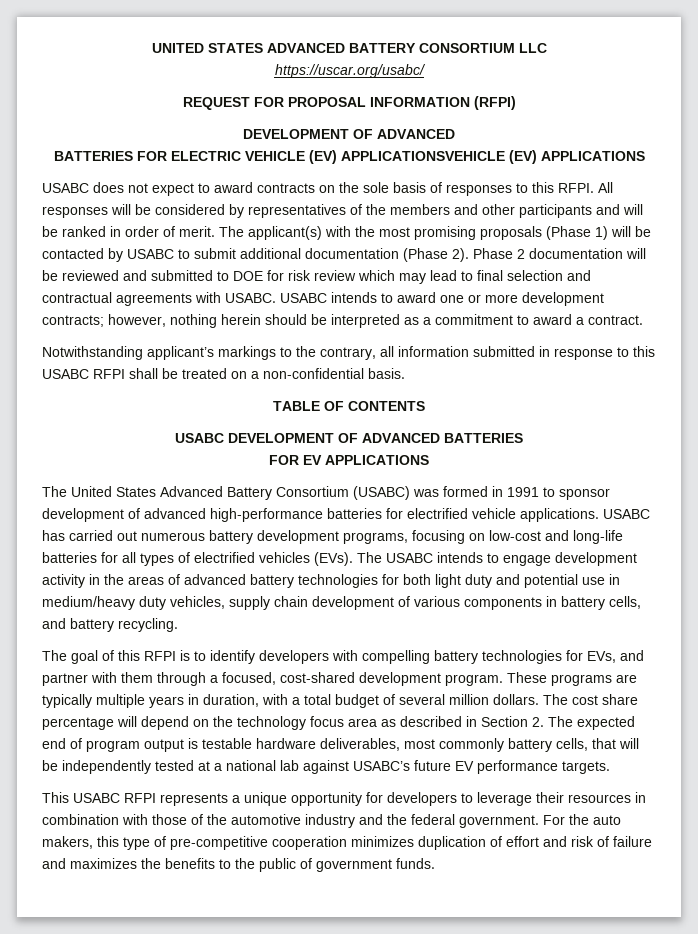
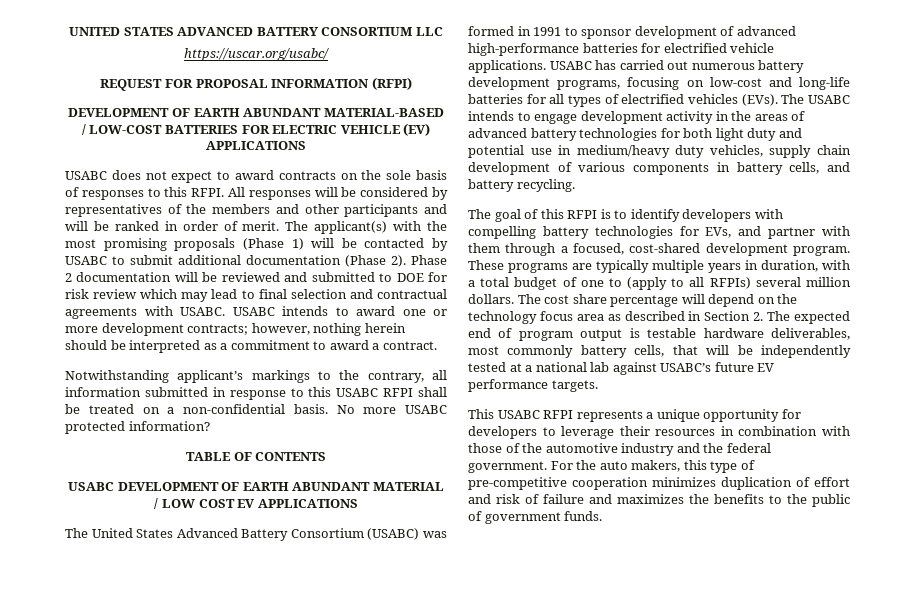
  REQUEST FOR PROPOSAL INFORMATION (RFPI)
- DEVELOPMENT OF ADVANCED
- BATTERIES FOR ELECTRIC VEHICLE (EV) APPLICATIONSVEHICLE (EV) APPLICATIONS
+ DEVELOPMENT OF EARTH ABUNDANT MATERIAL-BASED / LOW-COST BATTERIES FOR ELECTRIC VEHICLE (EV) APPLICATIONS
+ No more USABC protected information?
- USABC DEVELOPMENT OF ADVANCED BATTERIES
- FOR EV APPLICATIONS
+ USABC DEVELOPMENT OF EARTH ABUNDANT MATERIAL / LOW COST EV APPLICATIONS
- These programs are typically multiple years in duration, with a total budget of several million dollars.
+ These programs are typically multiple years in duration, with a total budget of one to (apply to all RFPIs) several million dollars.

